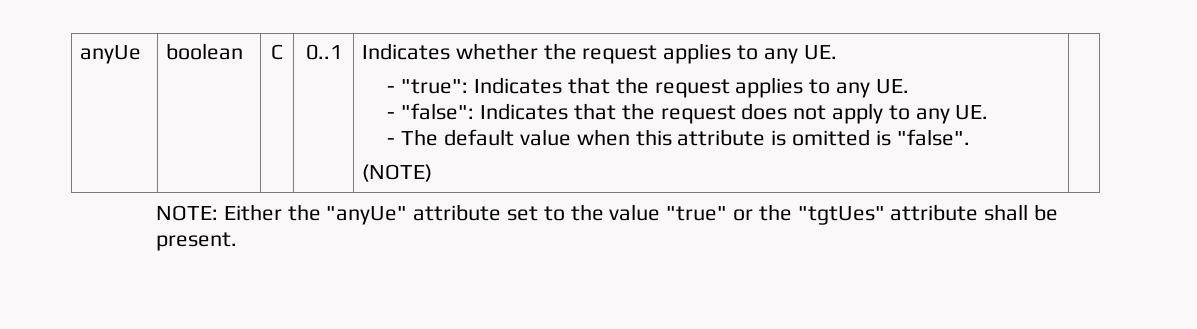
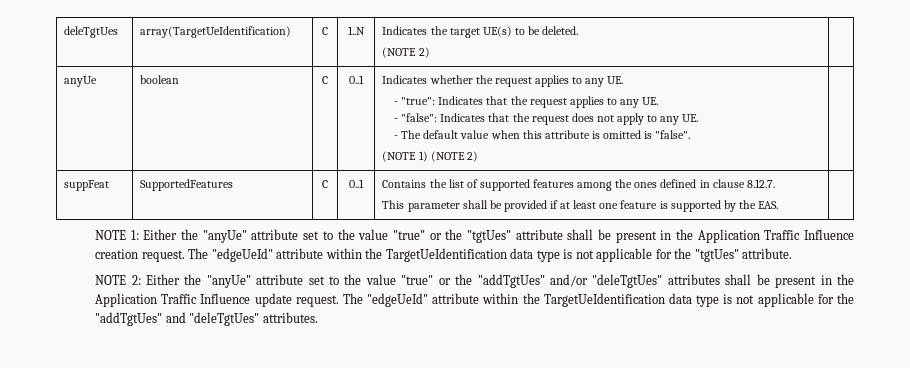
+ deleTgtUes | array(TargetUeIdentification) | C | 1..N | Indicates the target UE(s) to be deleted.
+ (NOTE 2)
- (NOTE) |
- NOTE: Either the "anyUe" attribute set to the value "true" or the "tgtUes" attribute shall be present.
+ (NOTE 1) (NOTE 2) |
+ suppFeat | SupportedFeatures | C | 0..1 | Contains the list of supported features among the ones defined in clause 8.12.7.
+ This parameter shall be provided if at least one feature is supported by the EAS. |
+ NOTE 1: Either the "anyUe" attribute set to the value "true" or the "tgtUes" attribute shall be present in the Application Traffic Influence creation request. The "edgeUeId" attribute within the TargetUeIdentification data type is not applicable for the "tgtUes" attribute.
+ NOTE 2: Either the "anyUe" attribute set to the value "true" or the "addTgtUes" and/or "deleTgtUes" attributes shall be present in the Application Traffic Influence update request. The "edgeUeId" attribute within the TargetUeIdentification data type is not applicable for the "addTgtUes" and "deleTgtUes" attributes.

